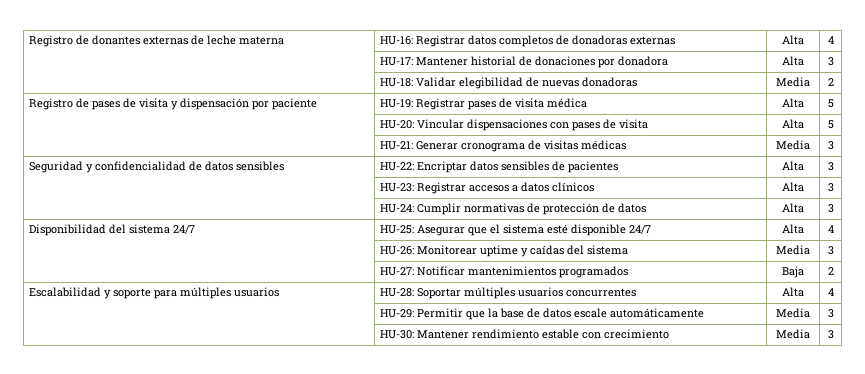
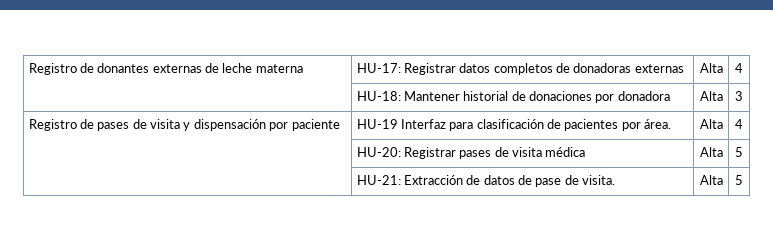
- Registro de donantes externas de leche materna | HU-16: Registrar datos completos de donadoras externas | Alta | 4
+ Registro de donantes externas de leche materna | HU-17: Registrar datos completos de donadoras externas | Alta | 4
- | HU-17: Mantener historial de donaciones por donadora | Alta | 3
+ | HU-18: Mantener historial de donaciones por donadora | Alta | 3
- | HU-18: Validar elegibilidad de nuevas donadoras | Media | 2
- Registro de pases de visita y dispensación por paciente | HU-19: Registrar pases de visita médica | Alta | 5
+ Registro de pases de visita y dispensación por paciente | HU-19 Interfaz para clasificación de pacientes por área. | Alta | 4
+ | HU-20: Registrar pases de visita médica | Alta | 5
- | HU-20: Vincular dispensaciones con pases de visita | Alta | 5
- | HU-21: Generar cronograma de visitas médicas | Media | 3
- Seguridad y confidencialidad de datos sensibles | HU-22: Encriptar datos sensibles de pacientes | Alta | 3
- | HU-23: Registrar accesos a datos clínicos | Alta | 3
- | HU-24: Cumplir normativas de protección de datos | Alta | 3
- Disponibilidad del sistema 24/7 | HU-25: Asegurar que el sistema esté disponible 24/7 | Alta | 4
- | HU-26: Monitorear uptime y caídas del sistema | Media | 3
- | HU-27: Notificar mantenimientos programados | Baja | 2
- Escalabilidad y soporte para múltiples usuarios | HU-28: Soportar múltiples usuarios concurrentes | Alta | 4
- | HU-29: Permitir que la base de datos escale automáticamente | Media | 3
- | HU-30: Mantener rendimiento estable con crecimiento | Media | 3
+ | HU-21: Extracción de datos de pase de visita. | Alta | 5

